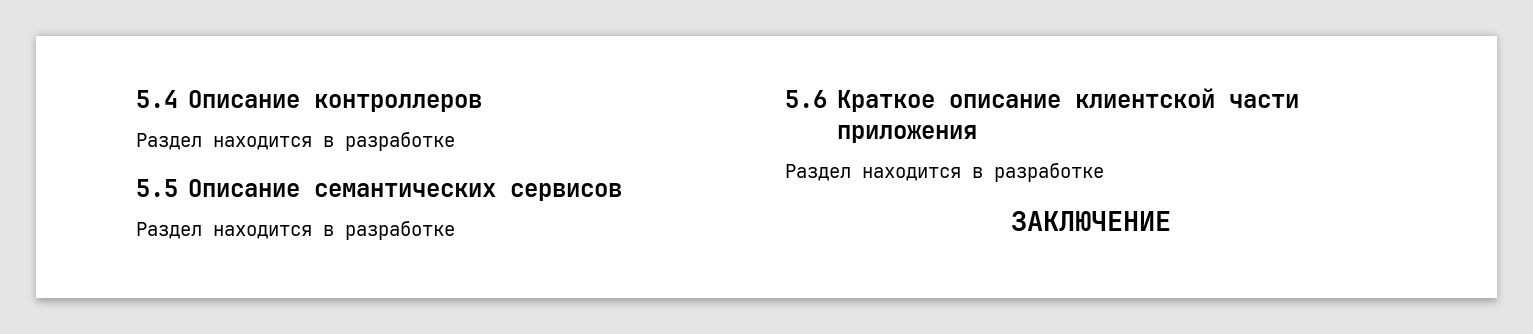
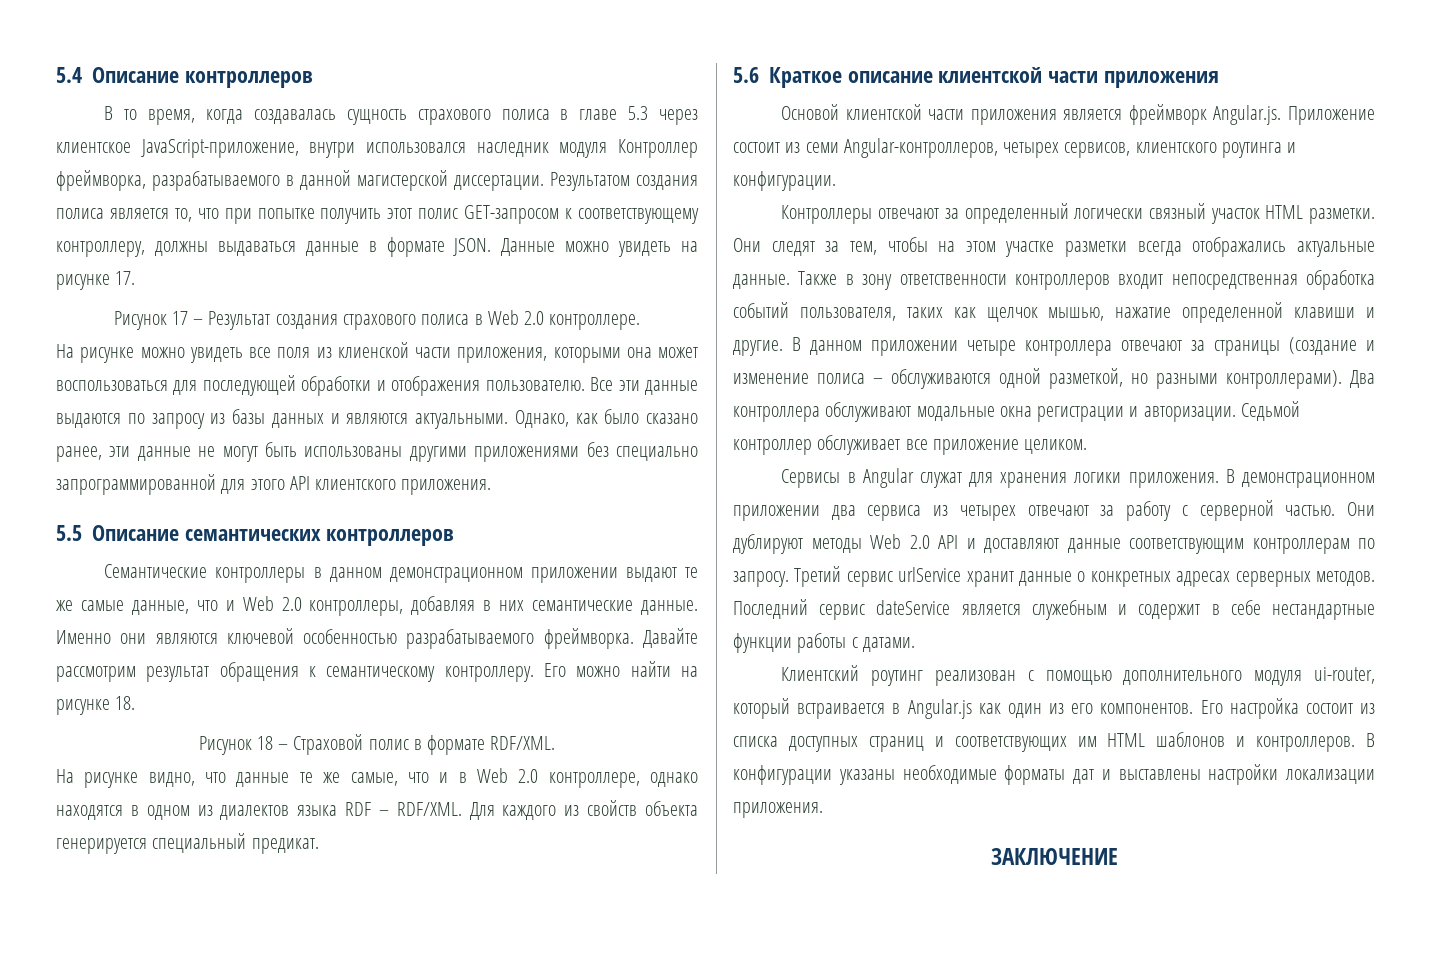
  5.4 Описание контроллеров
- Раздел находится в разработке
- 5.5 Описание семантических сервисов
- Раздел находится в разработке
+ В то время, когда создавалась сущность страхового полиса в главе 5.3 через клиентское JavaScript-приложение, внутри использовался наследник модуля Контроллер фреймворка, разрабатываемого в данной магистерской диссертации. Результатом создания полиса является то, что при попытке получить этот полис GET-запросом к соответствующему контроллеру, должны выдаваться данные в формате JSON. Данные можно увидеть на рисунке 17.
+ Рисунок 17 – Результат создания страхового полиса в Web 2.0 контроллере.
+ На рисунке можно увидеть все поля из клиенской части приложения, которыми она может воспользоваться для последующей обработки и отображения пользователю. Все эти данные выдаются по запросу из базы данных и являются актуальными. Однако, как было сказано ранее, эти данные не могут быть использованы другими приложениями без специально запрограммированной для этого API клиентского приложения.
+ 5.5 Описание семантических контроллеров
+ Семантические контроллеры в данном демонстрационном приложении выдают те же самые данные, что и Web 2.0 контроллеры, добавляя в них семантические данные. Именно они являются ключевой особенностью разрабатываемого фреймворка. Давайте рассмотрим результат обращения к семантическому контроллеру. Его можно найти на рисунке 18.
+ Рисунок 18 – Страховой полис в формате RDF/XML.
+ На рисунке видно, что данные те же самые, что и в Web 2.0 контроллере, однако находятся в одном из диалектов языка RDF – RDF/XML. Для каждого из свойств объекта генерируется специальный предикат.
  5.6 Краткое описание клиентской части приложения
- Раздел находится в разработке
+ Основой клиентской части приложения является фреймворк Angular.js. Приложение состоит из семи Angular-контроллеров, четырех сервисов, клиентского роутинга и конфигурации.
+ Контроллеры отвечают за определенный логически связный участок HTML разметки. Они следят за тем, чтобы на этом участке разметки всегда отображались актуальные данные. Также в зону ответственности контроллеров входит непосредственная обработка событий пользователя, таких как щелчок мышью, нажатие определенной клавиши и другие. В данном приложении четыре контроллера отвечают за страницы (создание и изменение полиса – обслуживаются одной разметкой, но разными контроллерами). Два контроллера обслуживают модальные окна регистрации и авторизации. Седьмой контроллер обслуживает все приложение целиком.
+ Сервисы в Angular служат для хранения логики приложения. В демонстрационном приложении два сервиса из четырех отвечают за работу с серверной частью. Они дублируют методы Web 2.0 API и доставляют данные соответствующим контроллерам по запросу. Третий сервис urlService хранит данные о конкретных адресах серверных методов. Последний сервис dateService является служебным и содержит в себе нестандартные функции работы с датами.
+ Клиентский роутинг реализован с помощью дополнительного модуля ui-router, который встраивается в Angular.js как один из его компонентов. Его настройка состоит из списка доступных страниц и соответствующих им HTML шаблонов и контроллеров. В конфигурации указаны необходимые форматы дат и выставлены настройки локализации приложения.

